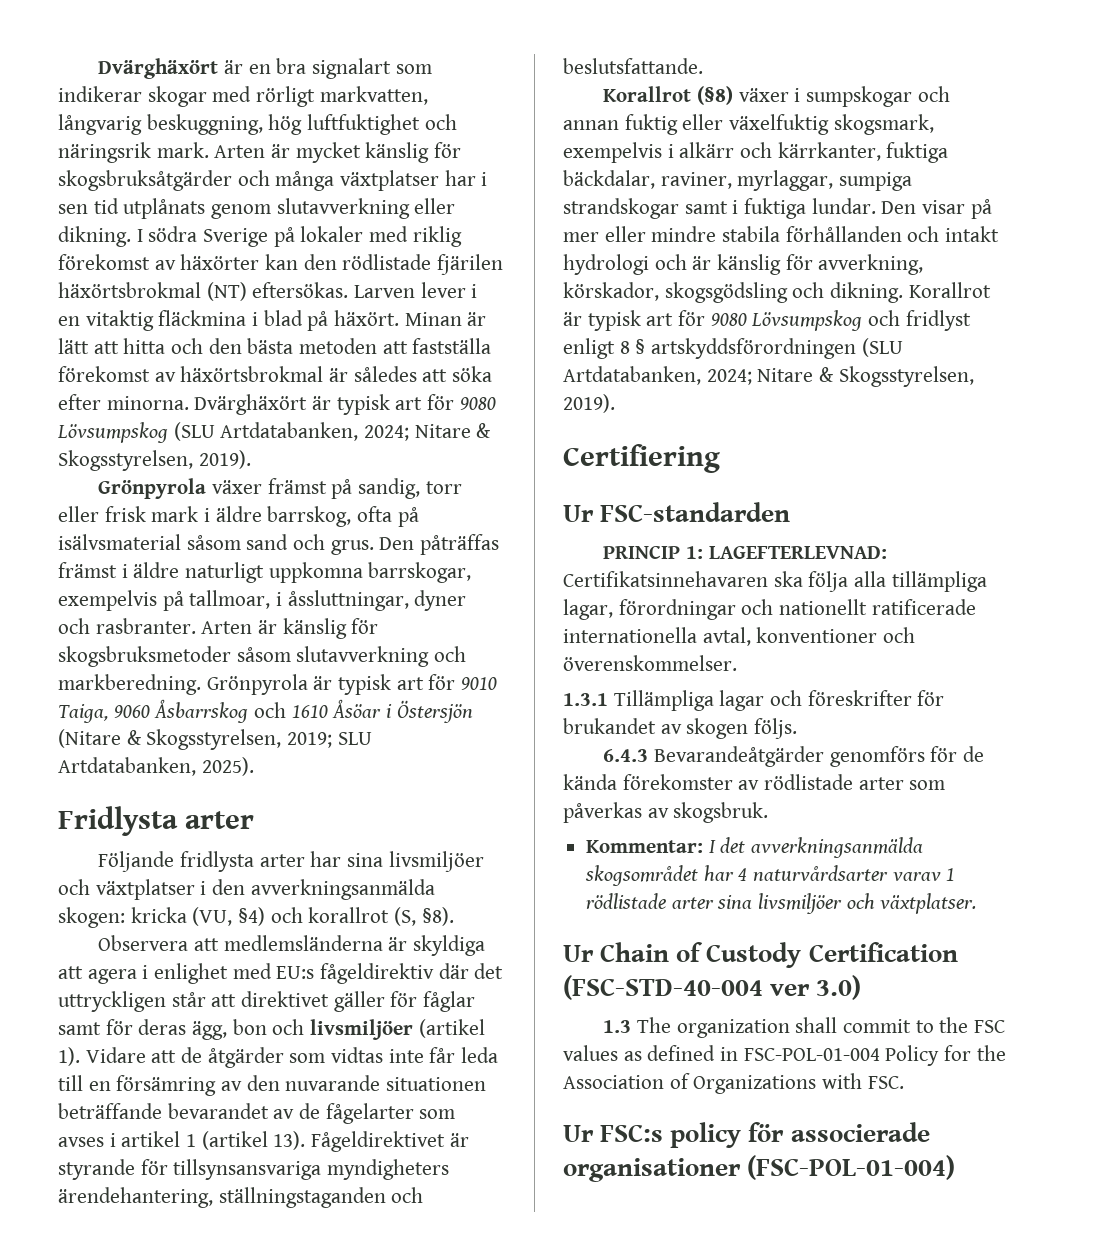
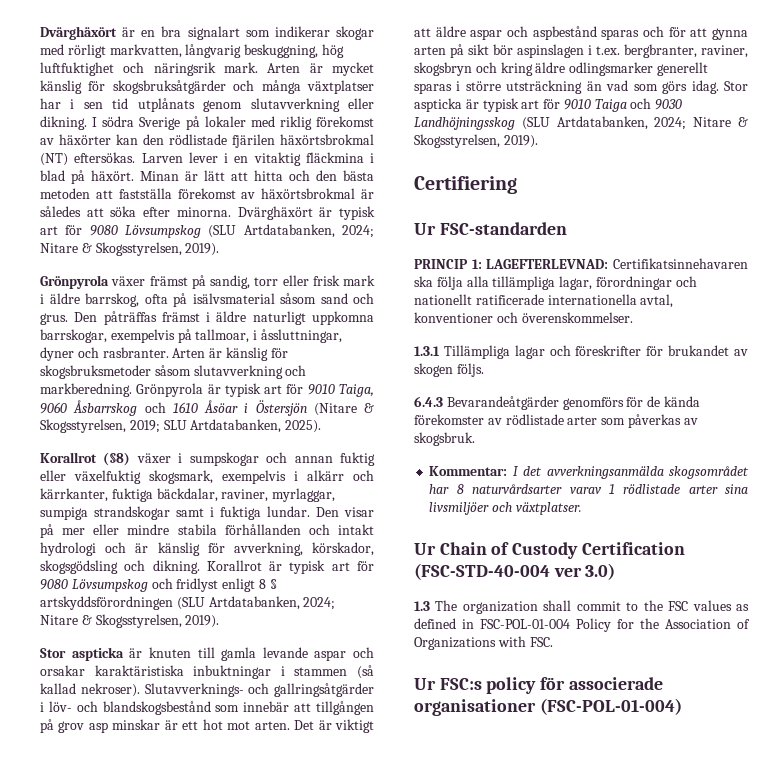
- Fridlysta arter
- Följande fridlysta arter har sina livsmiljöer och växtplatser i den avverkningsanmälda skogen: kricka (VU, §4) och korallrot (S, §8).
- Observera att medlemsländerna är skyldiga att agera i enlighet med EU:s fågeldirektiv där det uttryckligen står att direktivet gäller för fåglar samt för deras ägg, bon och livsmiljöer (artikel 1). Vidare att de åtgärder som vidtas inte får leda till en försämring av den nuvarande situationen beträffande bevarandet av de fågelarter som avses i artikel 1 (artikel 13). Fågeldirektivet är styrande för tillsynsansvariga myndigheters ärendehantering, ställningstaganden och beslutsfattande.
+ Stor aspticka är knuten till gamla levande aspar och orsakar karaktäristiska inbuktningar i stammen (så kallad nekroser). Slutavverknings- och gallringsåtgärder i löv- och blandskogsbestånd som innebär att tillgången på grov asp minskar är ett hot mot arten. Det är viktigt att äldre aspar och aspbestånd sparas och för att gynna arten på sikt bör aspinslagen i t.ex. bergbranter, raviner, skogsbryn och kring äldre odlingsmarker generellt sparas i större utsträckning än vad som görs idag. Stor aspticka är typisk art för 9010 Taiga och 9030 Landhöjningsskog (SLU Artdatabanken, 2024; Nitare & Skogsstyrelsen, 2019).
- Kommentar: I det avverkningsanmälda skogsområdet har 4 naturvårdsarter varav 1 rödlistade arter sina livsmiljöer och växtplatser.
+ Kommentar: I det avverkningsanmälda skogsområdet har 8 naturvårdsarter varav 1 rödlistade arter sina livsmiljöer och växtplatser.

